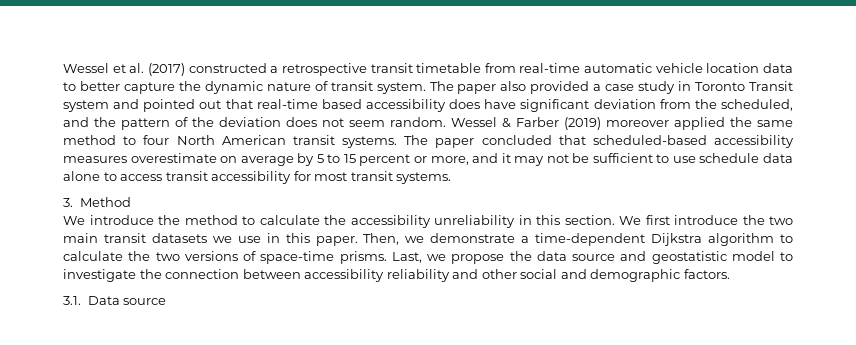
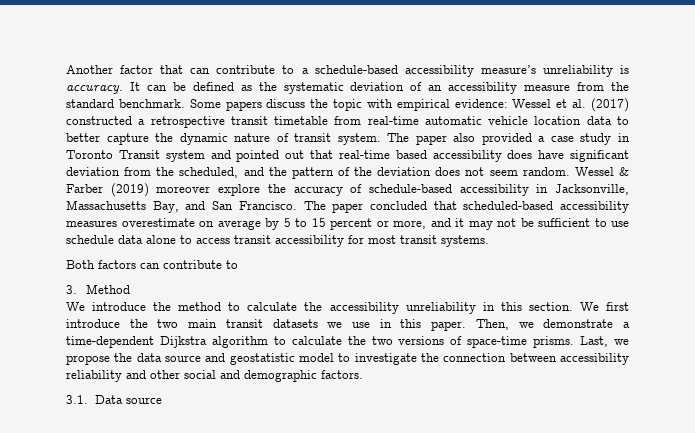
- Wessel et al. (2017) constructed a retrospective transit timetable from real-time automatic vehicle location data to better capture the dynamic nature of transit system.
+ Another factor that can contribute to a schedule-based accessibility measure’s unreliability is accuracy. It can be defined as the systematic deviation of an accessibility measure from the standard benchmark. Some papers discuss the topic with empirical evidence: Wessel et al. (2017) constructed a retrospective transit timetable from real-time automatic vehicle location data to better capture the dynamic nature of transit system.
- Wessel & Farber (2019) moreover applied the same method to four North American transit systems.
+ Wessel & Farber (2019) moreover explore the accuracy of schedule-based accessibility in Jacksonville, Massachusetts Bay, and San Francisco.
+ Both factors can contribute to

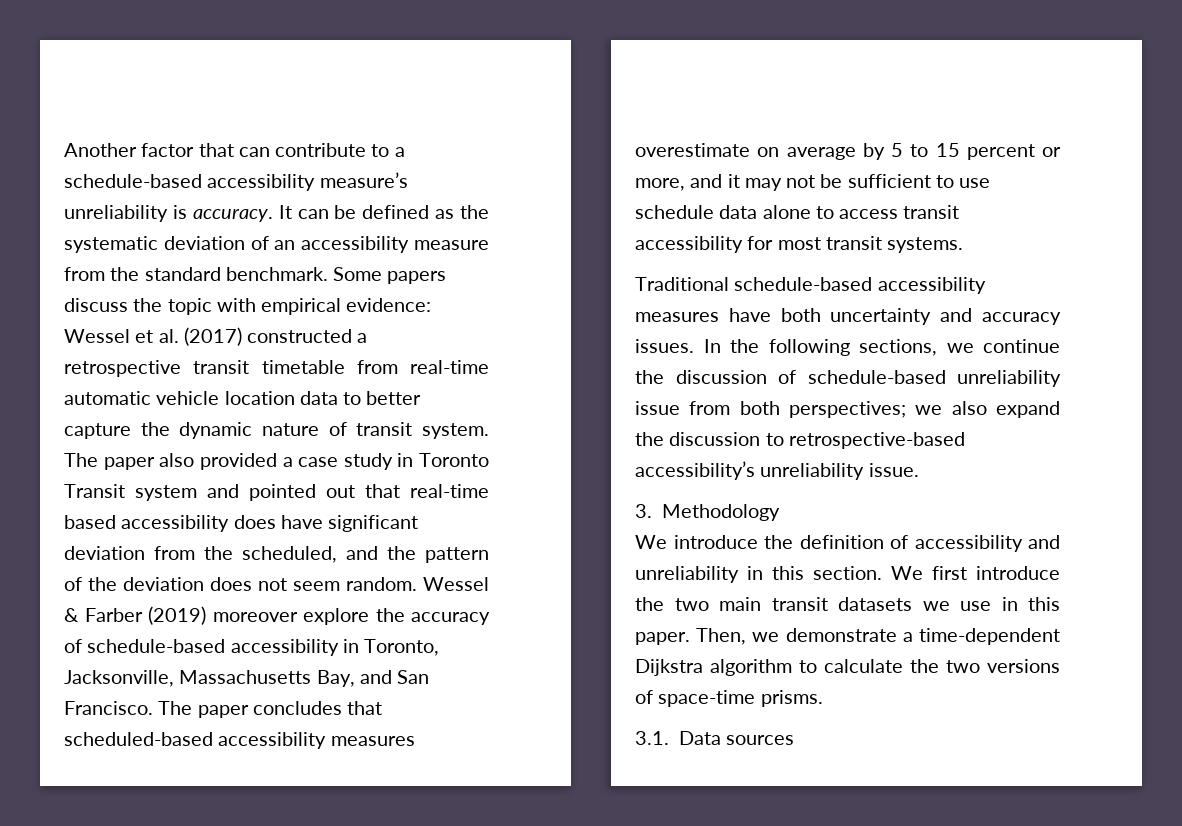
- Wessel & Farber (2019) moreover explore the accuracy of schedule-based accessibility in Jacksonville, Massachusetts Bay, and San Francisco.
+ Wessel & Farber (2019) moreover explore the accuracy of schedule-based accessibility in Toronto, Jacksonville, Massachusetts Bay, and San Francisco.
- The paper concluded that scheduled-based accessibility measures overestimate on average by 5 to 15 percent or more, and it may not be sufficient to use schedule data alone to access transit accessibility for most transit systems.
+ The paper concludes that scheduled-based accessibility measures overestimate on average by 5 to 15 percent or more, and it may not be sufficient to use schedule data alone to access transit accessibility for most transit systems.
- Both factors can contribute to
+ Traditional schedule-based accessibility measures have both uncertainty and accuracy issues. In the following sections, we continue the discussion of schedule-based unreliability issue from both perspectives; we also expand the discussion to retrospective-based accessibility’s unreliability issue.
- 3. Method
+ 3. Methodology
- We introduce the method to calculate the accessibility unreliability in this section.
+ We introduce the definition of accessibility and unreliability in this section.
- Last, we propose the data source and geostatistic model to investigate the connection between accessibility reliability and other social and demographic factors.
- 3.1. Data source
+ 3.1. Data sources

